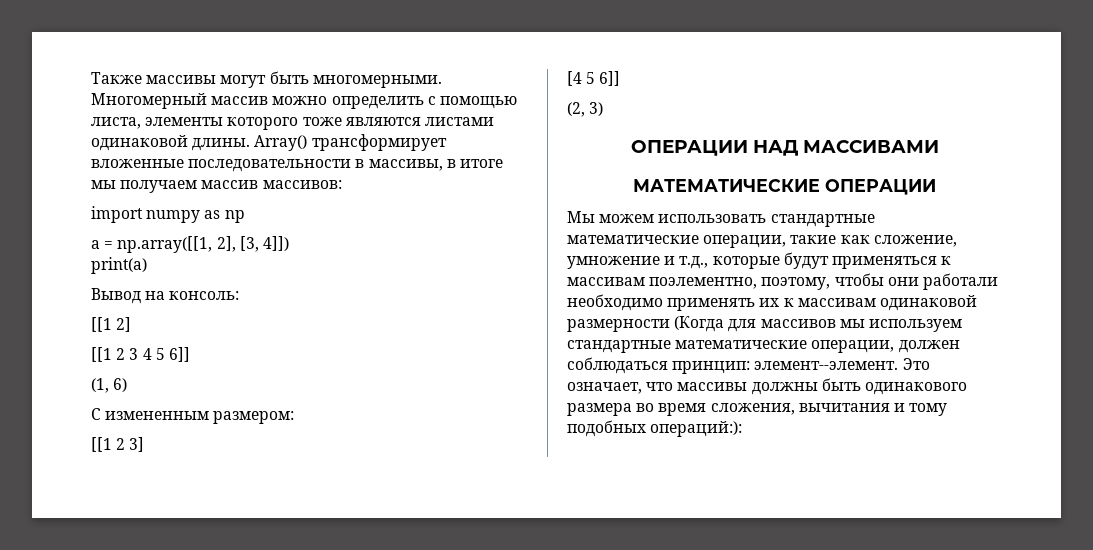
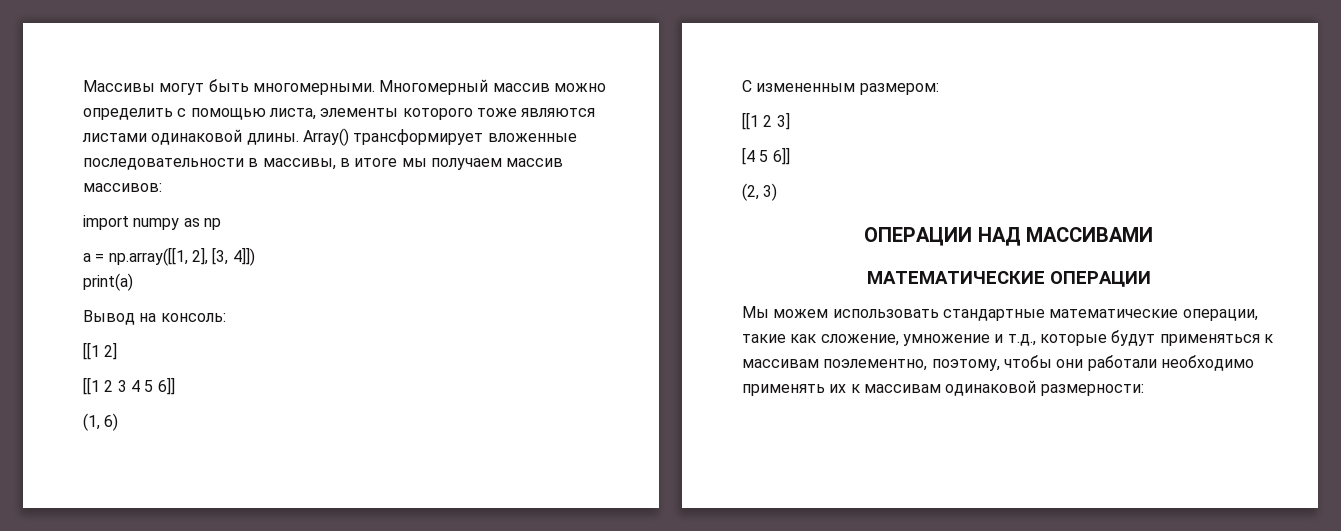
- Также массивы могут быть многомерными.
+ Массивы могут быть многомерными.
- Мы можем использовать стандартные математические операции, такие как сложение, умножение и т.д., которые будут применяться к массивам поэлементно, поэтому, чтобы они работали необходимо применять их к массивам одинаковой размерности (Когда для массивов мы используем стандартные математические операции, должен соблюдаться принцип: элемент--элемент. Это означает, что массивы должны быть одинакового размера во время сложения, вычитания и тому подобных операций:):
+ Мы можем использовать стандартные математические операции, такие как сложение, умножение и т.д., которые будут применяться к массивам поэлементно, поэтому, чтобы они работали необходимо применять их к массивам одинаковой размерности:

